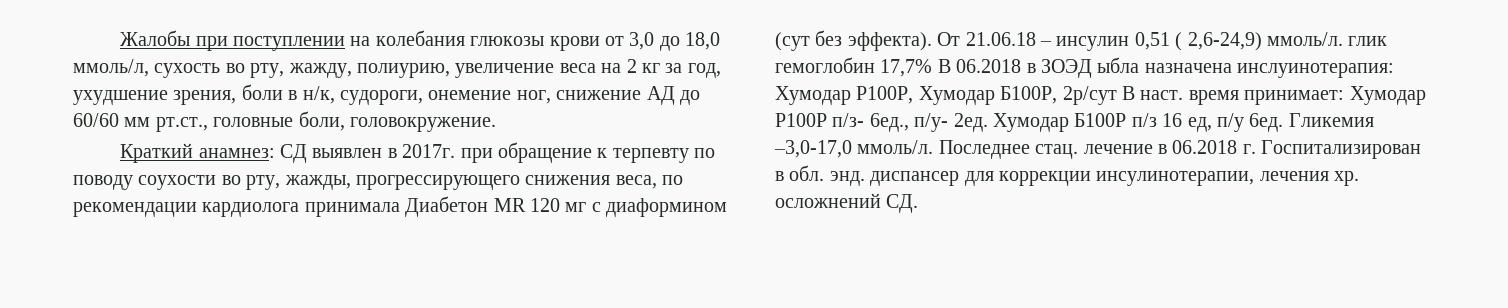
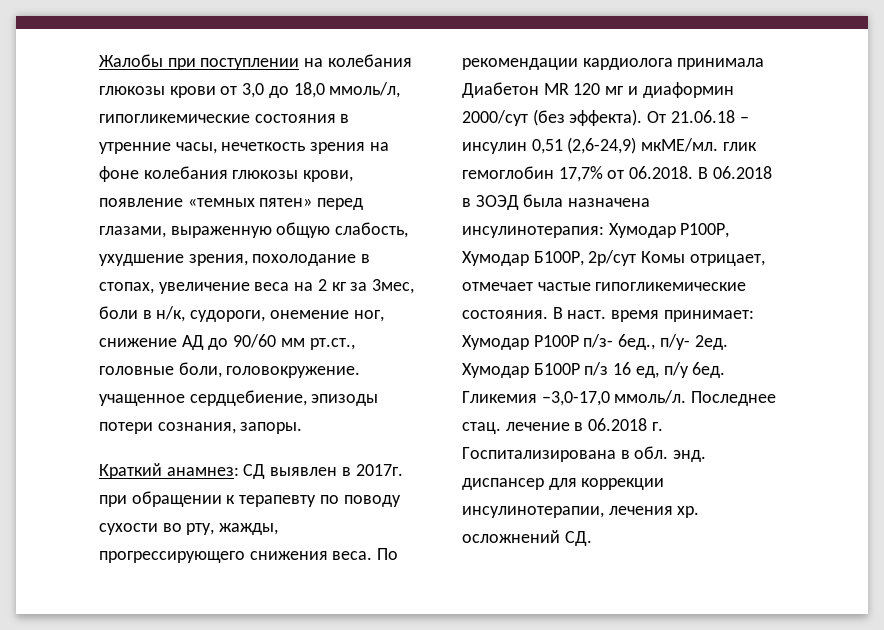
- Жалобы при поступлении на колебания глюкозы крови от 3,0 до 18,0 ммоль/л, сухость во рту, жажду, полиурию, увеличение веса на 2 кг за год, ухудшение зрения, боли в н/к, судороги, онемение ног, снижение АД до 60/60 мм рт.ст., головные боли, головокружение.
+ Жалобы при поступлении на колебания глюкозы крови от 3,0 до 18,0 ммоль/л, гипогликемические состояния в утренние часы, нечеткость зрения на фоне колебания глюкозы крови, появление «темных пятен» перед глазами, выраженную общую слабость, ухудшение зрения, похолодание в стопах, увеличение веса на 2 кг за 3мес, боли в н/к, судороги, онемение ног, снижение АД до 90/60 мм рт.ст., головные боли, головокружение. учащенное сердцебиение, эпизоды потери сознания, запоры.
- Краткий анамнез: СД выявлен в 2017г. при обращение к терпевту по поводу соухости во рту, жажды, прогрессирующего снижения веса, по рекомендации кардиолога принимала Диабетон MR 120 мг с диаформином (сут без эффекта).
+ Краткий анамнез: СД выявлен в 2017г. при обращении к терапевту по поводу сухости во рту, жажды, прогрессирующего снижения веса. По рекомендации кардиолога принимала Диабетон MR 120 мг и диаформин 2000/сут (без эффекта).
- От 21.06.18 – инсулин 0,51 ( 2,6-24,9) ммоль/л. глик гемоглобин 17,7% В 06.2018 в ЗОЭД ыбла назначена инслуинотерапия: Хумодар Р100Р, Хумодар Б100Р, 2р/сут В наст. время принимает: Хумодар Р100Р п/з- 6ед., п/у- 2ед.
+ От 21.06.18 – инсулин 0,51 (2,6-24,9) мкМЕ/мл. глик гемоглобин 17,7% от 06.2018. В 06.2018 в ЗОЭД была назначена инсулинотерапия: Хумодар Р100Р, Хумодар Б100Р, 2р/сут Комы отрицает, отмечает частые гипогликемические состояния. В наст. время принимает: Хумодар Р100Р п/з- 6ед., п/у- 2ед.
- Последнее стац. лечение в 06.2018 г. Госпитализирован в обл. энд. диспансер для коррекции инсулинотерапии, лечения хр. осложнений СД.
+ Последнее стац. лечение в 06.2018 г. Госпитализирована в обл. энд. диспансер для коррекции инсулинотерапии, лечения хр. осложнений СД.

